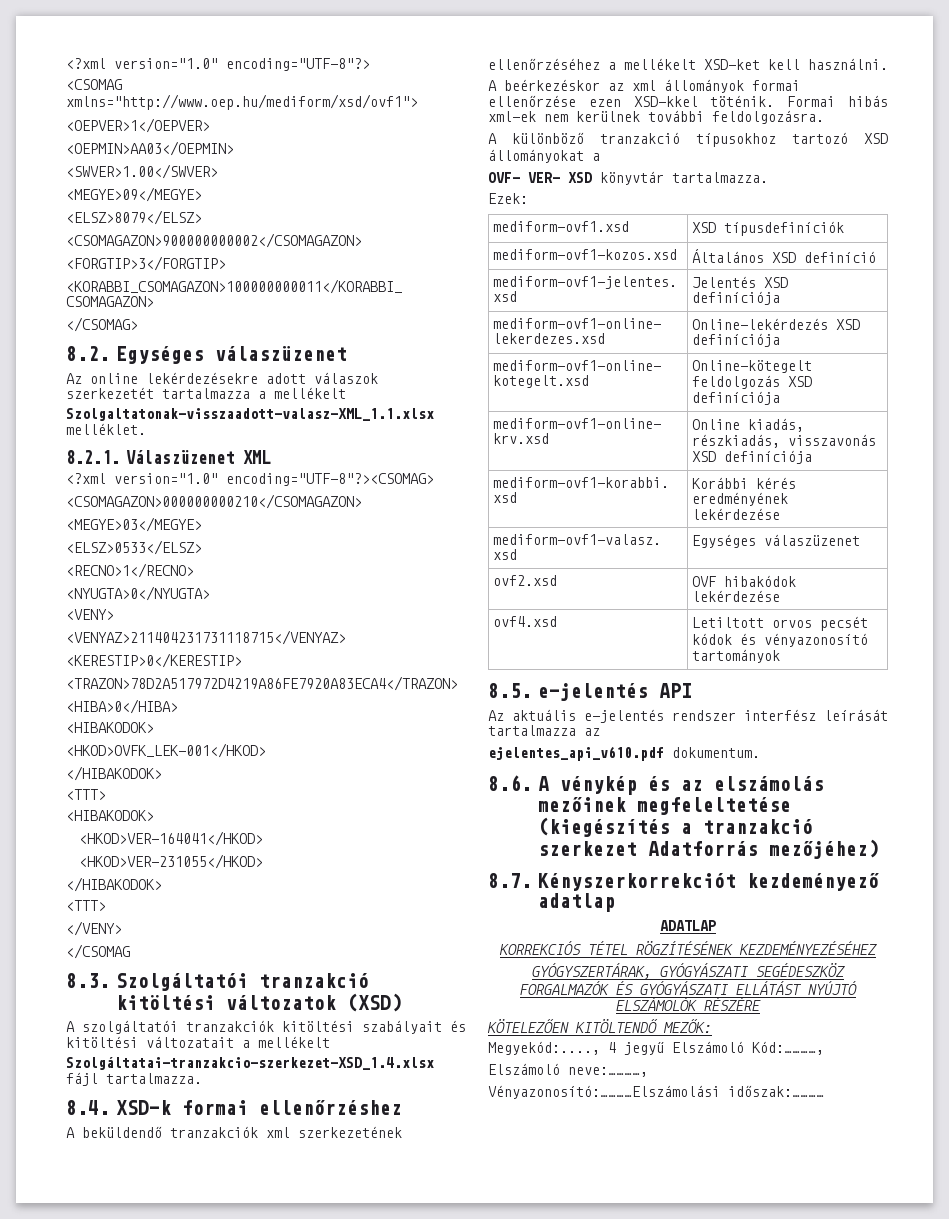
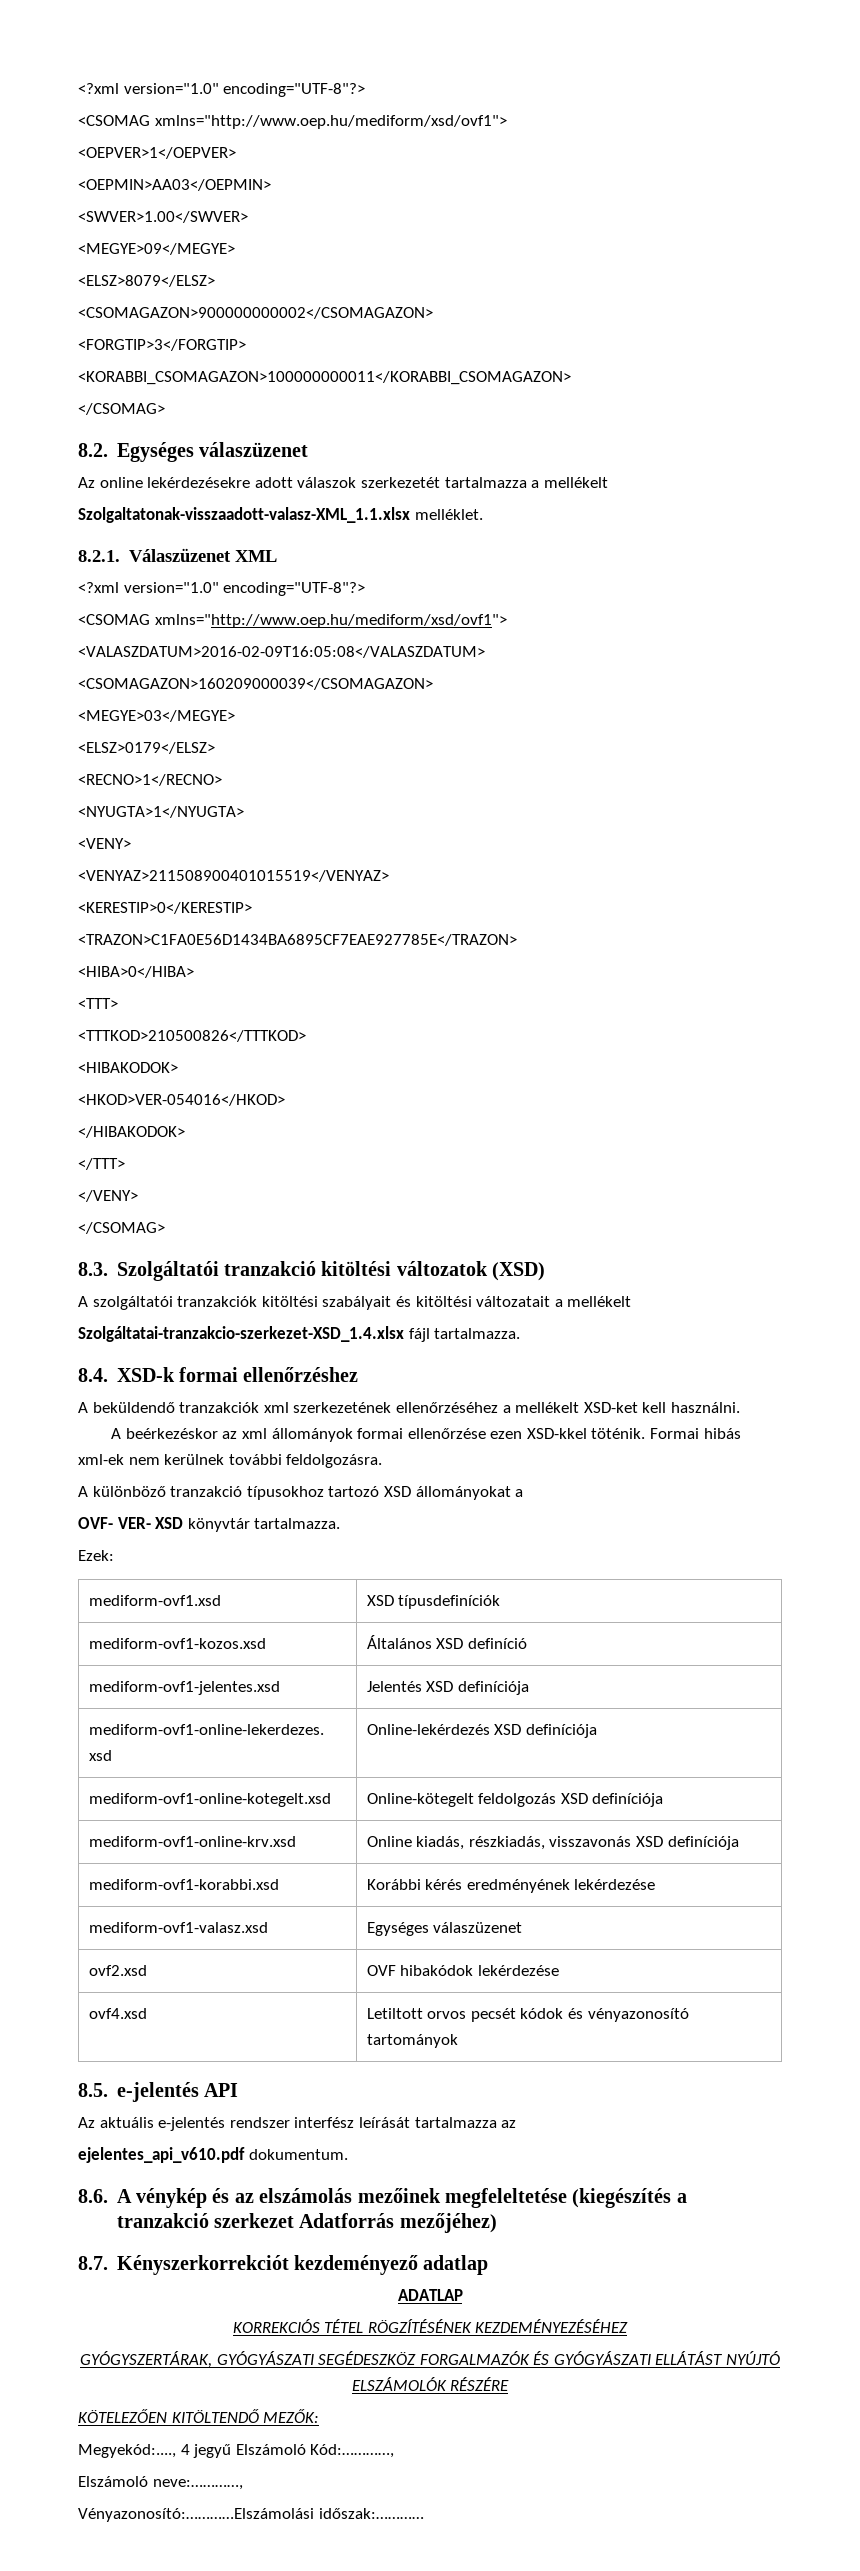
  8.2.1. Válaszüzenet XML
- <?xml version="1.0" encoding="UTF-8"?><CSOMAG>
- <CSOMAGAZON>000000000210</CSOMAGAZON>
+ <?xml version="1.0" encoding="UTF-8"?>
+ <CSOMAG xmlns="http://www.oep.hu/mediform/xsd/ovf1">
+ <VALASZDATUM>2016-02-09T16:05:08</VALASZDATUM>
+ <CSOMAGAZON>160209000039</CSOMAGAZON>
- <ELSZ>0533</ELSZ>
+ <ELSZ>0179</ELSZ>
- <NYUGTA>0</NYUGTA>
+ <NYUGTA>1</NYUGTA>
- <VENYAZ>211404231731118715</VENYAZ>
+ <VENYAZ>211508900401015519</VENYAZ>
- <TRAZON>78D2A517972D4219A86FE7920A83ECA4</TRAZON>
+ <TRAZON>C1FA0E56D1434BA6895CF7EAE927785E</TRAZON>
  <HIBA>0</HIBA>
+ <TTT>
+ <TTTKOD>210500826</TTTKOD>
  <HIBAKODOK>
- <HKOD>OVFK_LEK-001</HKOD>
+ <HKOD>VER-054016</HKOD>
  </HIBAKODOK>
- <TTT>
- <HIBAKODOK>
- <HKOD>VER-164041</HKOD>
- <HKOD>VER-231055</HKOD>
- </HIBAKODOK>
- <TTT>
+ </TTT>
  </VENY>
- </CSOMAG
+ </CSOMAG>

